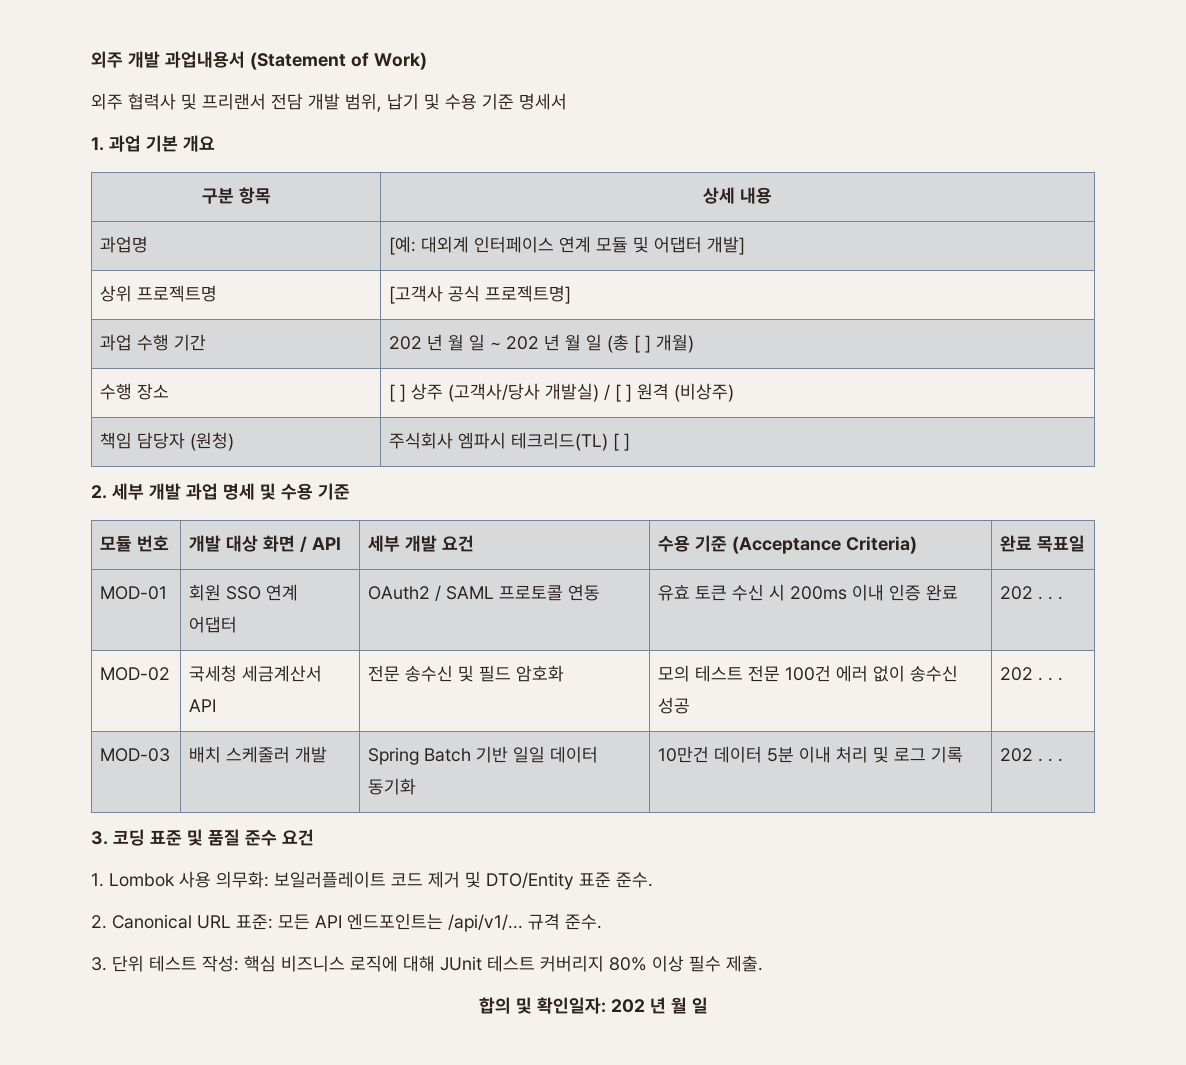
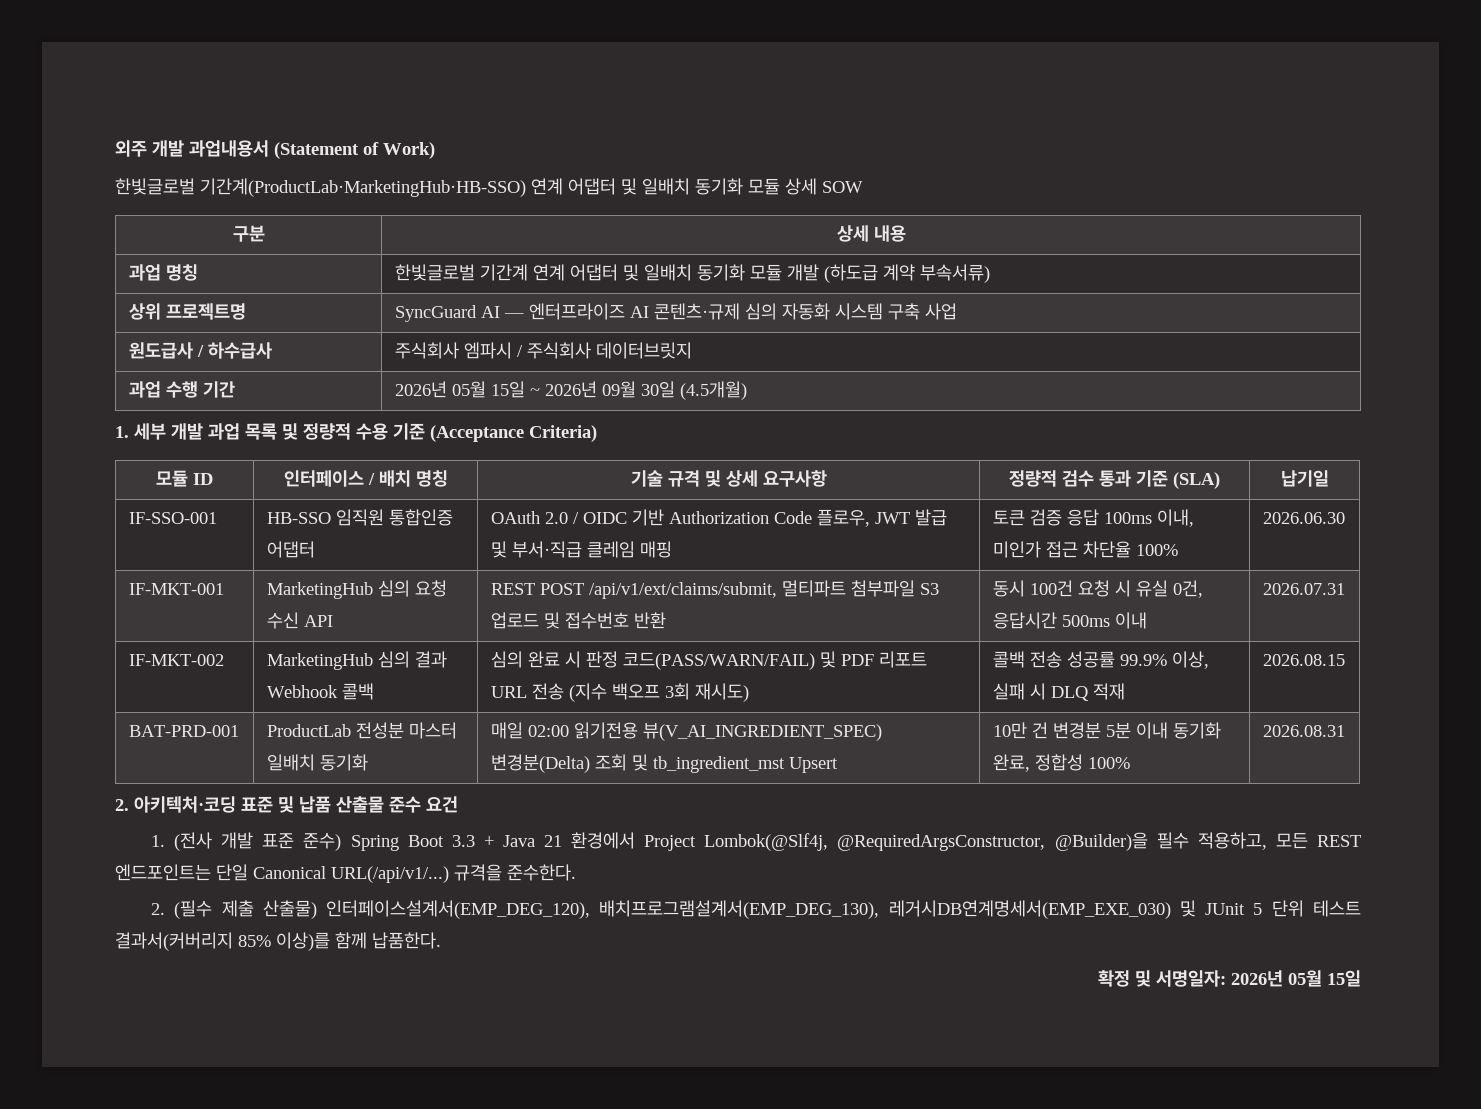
- 외주 협력사 및 프리랜서 전담 개발 범위, 납기 및 수용 기준 명세서
- 1. 과업 기본 개요
+ 한빛글로벌 기간계(ProductLab·MarketingHub·HB-SSO) 연계 어댑터 및 일배치 동기화 모듈 상세 SOW
- 구분 항목 | 상세 내용
+ 구분 | 상세 내용
- 과업명 | [예: 대외계 인터페이스 연계 모듈 및 어댑터 개발]
- 상위 프로젝트명 | [고객사 공식 프로젝트명]
- 과업 수행 기간 | 202 년 월 일 ~ 202 년 월 일 (총 [ ] 개월)
- 수행 장소 | [ ] 상주 (고객사/당사 개발실) / [ ] 원격 (비상주)
- 책임 담당자 (원청) | 주식회사 엠파시 테크리드(TL) [ ]
- 2. 세부 개발 과업 명세 및 수용 기준
- 모듈 번호 | 개발 대상 화면 / API | 세부 개발 요건 | 수용 기준 (Acceptance Criteria) | 완료 목표일
- MOD-01 | 회원 SSO 연계 어댑터 | OAuth2 / SAML 프로토콜 연동 | 유효 토큰 수신 시 200ms 이내 인증 완료 | 202 . . .
- MOD-02 | 국세청 세금계산서 API | 전문 송수신 및 필드 암호화 | 모의 테스트 전문 100건 에러 없이 송수신 성공 | 202 . . .
- MOD-03 | 배치 스케줄러 개발 | Spring Batch 기반 일일 데이터 동기화 | 10만건 데이터 5분 이내 처리 및 로그 기록 | 202 . . .
- 3. 코딩 표준 및 품질 준수 요건
- 1. Lombok 사용 의무화: 보일러플레이트 코드 제거 및 DTO/Entity 표준 준수.
- 2. Canonical URL 표준: 모든 API 엔드포인트는 /api/v1/... 규격 준수.
- 3. 단위 테스트 작성: 핵심 비즈니스 로직에 대해 JUnit 테스트 커버리지 80% 이상 필수 제출.
- 합의 및 확인일자: 202 년 월 일
+ 과업 명칭 | 한빛글로벌 기간계 연계 어댑터 및 일배치 동기화 모듈 개발 (하도급 계약 부속서류)
+ 상위 프로젝트명 | SyncGuard AI — 엔터프라이즈 AI 콘텐츠·규제 심의 자동화 시스템 구축 사업
+ 원도급사 / 하수급사 | 주식회사 엠파시 / 주식회사 데이터브릿지
+ 과업 수행 기간 | 2026년 05월 15일 ~ 2026년 09월 30일 (4.5개월)
+ 1. 세부 개발 과업 목록 및 정량적 수용 기준 (Acceptance Criteria)
+ 모듈 ID | 인터페이스 / 배치 명칭 | 기술 규격 및 상세 요구사항 | 정량적 검수 통과 기준 (SLA) | 납기일
+ IF-SSO-001 | HB-SSO 임직원 통합인증 어댑터 | OAuth 2.0 / OIDC 기반 Authorization Code 플로우, JWT 발급 및 부서·직급 클레임 매핑 | 토큰 검증 응답 100ms 이내, 미인가 접근 차단율 100% | 2026.06.30
+ IF-MKT-001 | MarketingHub 심의 요청 수신 API | REST POST /api/v1/ext/claims/submit, 멀티파트 첨부파일 S3 업로드 및 접수번호 반환 | 동시 100건 요청 시 유실 0건, 응답시간 500ms 이내 | 2026.07.31
+ IF-MKT-002 | MarketingHub 심의 결과 Webhook 콜백 | 심의 완료 시 판정 코드(PASS/WARN/FAIL) 및 PDF 리포트 URL 전송 (지수 백오프 3회 재시도) | 콜백 전송 성공률 99.9% 이상, 실패 시 DLQ 적재 | 2026.08.15
+ BAT-PRD-001 | ProductLab 전성분 마스터 일배치 동기화 | 매일 02:00 읽기전용 뷰(V_AI_INGREDIENT_SPEC) 변경분(Delta) 조회 및 tb_ingredient_mst Upsert | 10만 건 변경분 5분 이내 동기화 완료, 정합성 100% | 2026.08.31
+ 2. 아키텍처·코딩 표준 및 납품 산출물 준수 요건
+ 1. (전사 개발 표준 준수) Spring Boot 3.3 + Java 21 환경에서 Project Lombok(@Slf4j, @RequiredArgsConstructor, @Builder)을 필수 적용하고, 모든 REST 엔드포인트는 단일 Canonical URL(/api/v1/...) 규격을 준수한다.
+ 2. (필수 제출 산출물) 인터페이스설계서(EMP_DEG_120), 배치프로그램설계서(EMP_DEG_130), 레거시DB연계명세서(EMP_EXE_030) 및 JUnit 5 단위 테스트 결과서(커버리지 85% 이상)를 함께 납품한다.
+ 확정 및 서명일자: 2026년 05월 15일

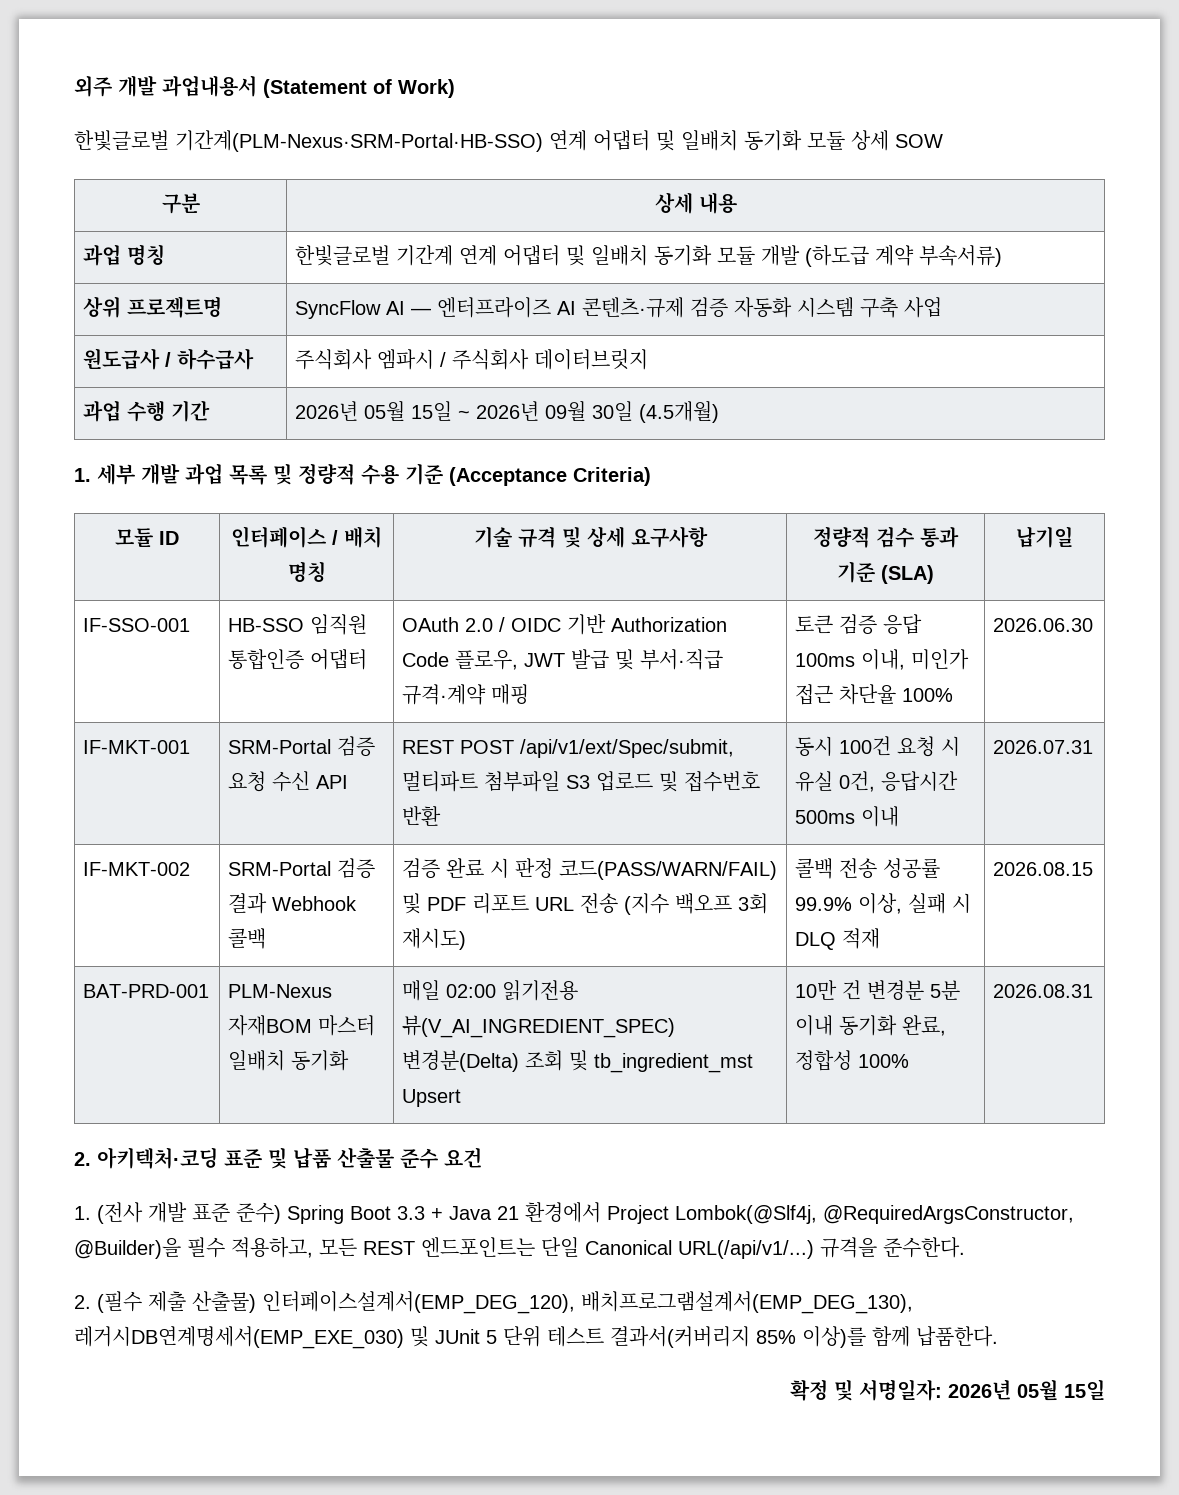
- 한빛글로벌 기간계(ProductLab·MarketingHub·HB-SSO) 연계 어댑터 및 일배치 동기화 모듈 상세 SOW
+ 한빛글로벌 기간계(PLM-Nexus·SRM-Portal·HB-SSO) 연계 어댑터 및 일배치 동기화 모듈 상세 SOW
- 상위 프로젝트명 | SyncGuard AI — 엔터프라이즈 AI 콘텐츠·규제 심의 자동화 시스템 구축 사업
+ 상위 프로젝트명 | SyncFlow AI — 엔터프라이즈 AI 콘텐츠·규제 검증 자동화 시스템 구축 사업
- IF-SSO-001 | HB-SSO 임직원 통합인증 어댑터 | OAuth 2.0 / OIDC 기반 Authorization Code 플로우, JWT 발급 및 부서·직급 클레임 매핑 | 토큰 검증 응답 100ms 이내, 미인가 접근 차단율 100% | 2026.06.30
+ IF-SSO-001 | HB-SSO 임직원 통합인증 어댑터 | OAuth 2.0 / OIDC 기반 Authorization Code 플로우, JWT 발급 및 부서·직급 규격·계약 매핑 | 토큰 검증 응답 100ms 이내, 미인가 접근 차단율 100% | 2026.06.30
- IF-MKT-001 | MarketingHub 심의 요청 수신 API | REST POST /api/v1/ext/claims/submit, 멀티파트 첨부파일 S3 업로드 및 접수번호 반환 | 동시 100건 요청 시 유실 0건, 응답시간 500ms 이내 | 2026.07.31
+ IF-MKT-001 | SRM-Portal 검증 요청 수신 API | REST POST /api/v1/ext/Spec/submit, 멀티파트 첨부파일 S3 업로드 및 접수번호 반환 | 동시 100건 요청 시 유실 0건, 응답시간 500ms 이내 | 2026.07.31
- IF-MKT-002 | MarketingHub 심의 결과 Webhook 콜백 | 심의 완료 시 판정 코드(PASS/WARN/FAIL) 및 PDF 리포트 URL 전송 (지수 백오프 3회 재시도) | 콜백 전송 성공률 99.9% 이상, 실패 시 DLQ 적재 | 2026.08.15
+ IF-MKT-002 | SRM-Portal 검증 결과 Webhook 콜백 | 검증 완료 시 판정 코드(PASS/WARN/FAIL) 및 PDF 리포트 URL 전송 (지수 백오프 3회 재시도) | 콜백 전송 성공률 99.9% 이상, 실패 시 DLQ 적재 | 2026.08.15
- BAT-PRD-001 | ProductLab 전성분 마스터 일배치 동기화 | 매일 02:00 읽기전용 뷰(V_AI_INGREDIENT_SPEC) 변경분(Delta) 조회 및 tb_ingredient_mst Upsert | 10만 건 변경분 5분 이내 동기화 완료, 정합성 100% | 2026.08.31
+ BAT-PRD-001 | PLM-Nexus 자재BOM 마스터 일배치 동기화 | 매일 02:00 읽기전용 뷰(V_AI_INGREDIENT_SPEC) 변경분(Delta) 조회 및 tb_ingredient_mst Upsert | 10만 건 변경분 5분 이내 동기화 완료, 정합성 100% | 2026.08.31

